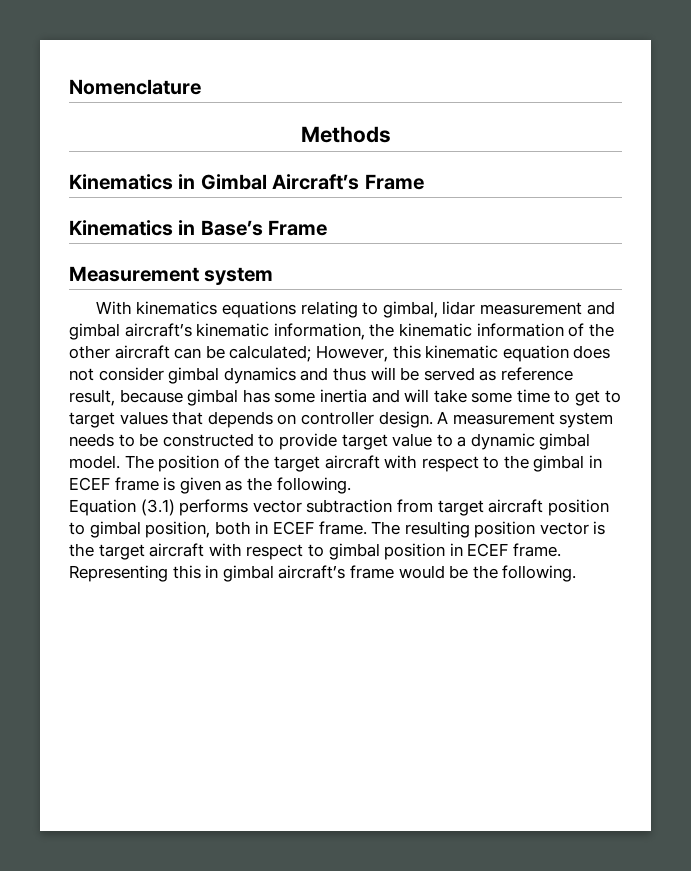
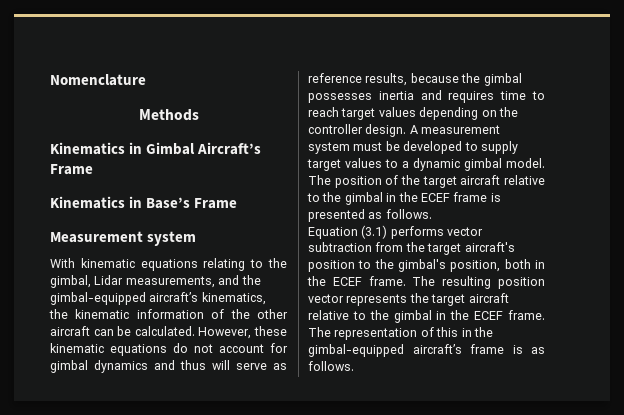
- With kinematics equations relating to gimbal, lidar measurement and gimbal aircraft’s kinematic information, the kinematic information of the other aircraft can be calculated; However, this kinematic equation does not consider gimbal dynamics and thus will be served as reference result, because gimbal has some inertia and will take some time to get to target values that depends on controller design.
+ With kinematic equations relating to the gimbal, Lidar measurements, and the gimbal-equipped aircraft’s kinematics, the kinematic information of the other aircraft can be calculated. However, these kinematic equations do not account for gimbal dynamics and thus will serve as reference results, because the gimbal possesses inertia and requires time to reach target values depending on the controller design.
- A measurement system needs to be constructed to provide target value to a dynamic gimbal model.
+ A measurement system must be developed to supply target values to a dynamic gimbal model.
- The position of the target aircraft with respect to the gimbal in ECEF frame is given as the following.
+ The position of the target aircraft relative to the gimbal in the ECEF frame is presented as follows.
- Equation (3.1) performs vector subtraction from target aircraft position to gimbal position, both in ECEF frame.
+ Equation (3.1) performs vector subtraction from the target aircraft's position to the gimbal's position, both in the ECEF frame.
- The resulting position vector is the target aircraft with respect to gimbal position in ECEF frame. Representing this in gimbal aircraft’s frame would be the following.
+ The resulting position vector represents the target aircraft relative to the gimbal in the ECEF frame. The representation of this in the gimbal-equipped aircraft’s frame is as follows.

